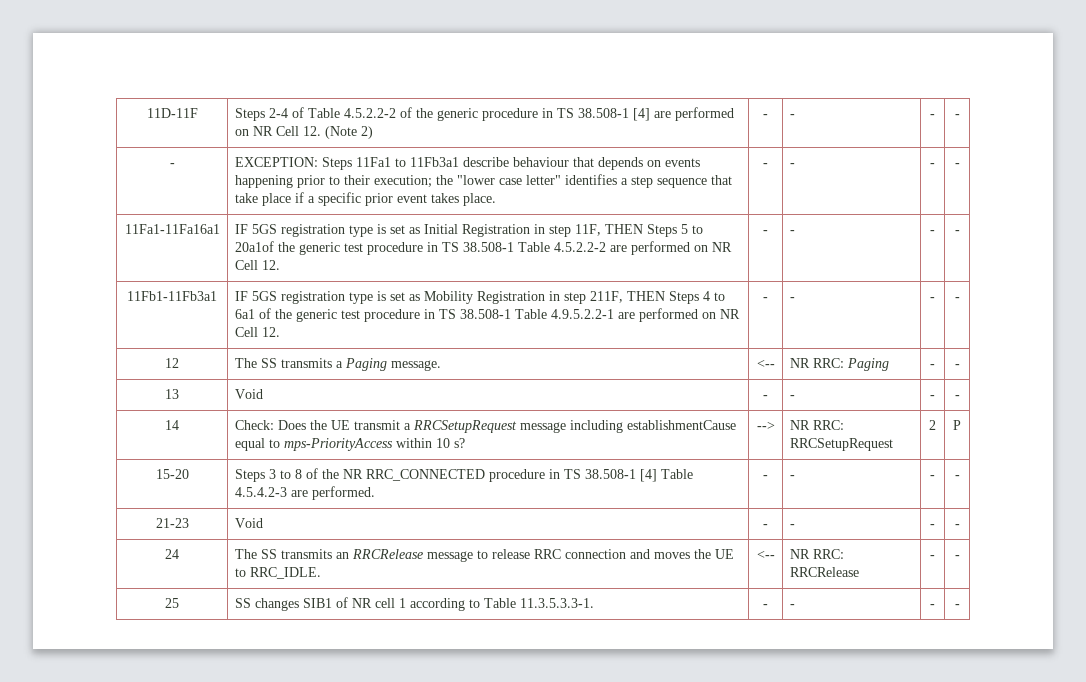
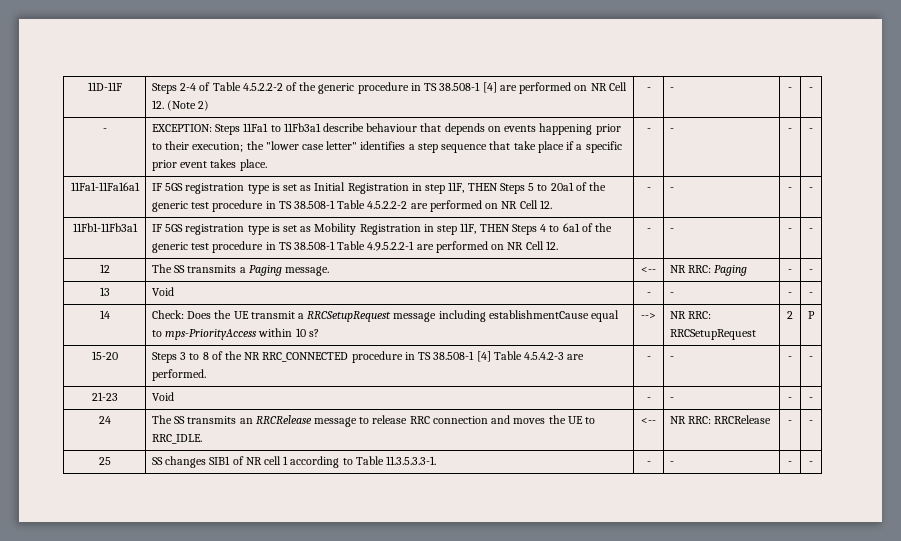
- 11Fa1-11Fa16a1 | IF 5GS registration type is set as Initial Registration in step 11F, THEN Steps 5 to 20a1of the generic test procedure in TS 38.508-1 Table 4.5.2.2-2 are performed on NR Cell 12. | - | - | - | -
+ 11Fa1-11Fa16a1 | IF 5GS registration type is set as Initial Registration in step 11F, THEN Steps 5 to 20a1 of the generic test procedure in TS 38.508-1 Table 4.5.2.2-2 are performed on NR Cell 12. | - | - | - | -
- 11Fb1-11Fb3a1 | IF 5GS registration type is set as Mobility Registration in step 211F, THEN Steps 4 to 6a1 of the generic test procedure in TS 38.508-1 Table 4.9.5.2.2-1 are performed on NR Cell 12. | - | - | - | -
+ 11Fb1-11Fb3a1 | IF 5GS registration type is set as Mobility Registration in step 11F, THEN Steps 4 to 6a1 of the generic test procedure in TS 38.508-1 Table 4.9.5.2.2-1 are performed on NR Cell 12. | - | - | - | -

